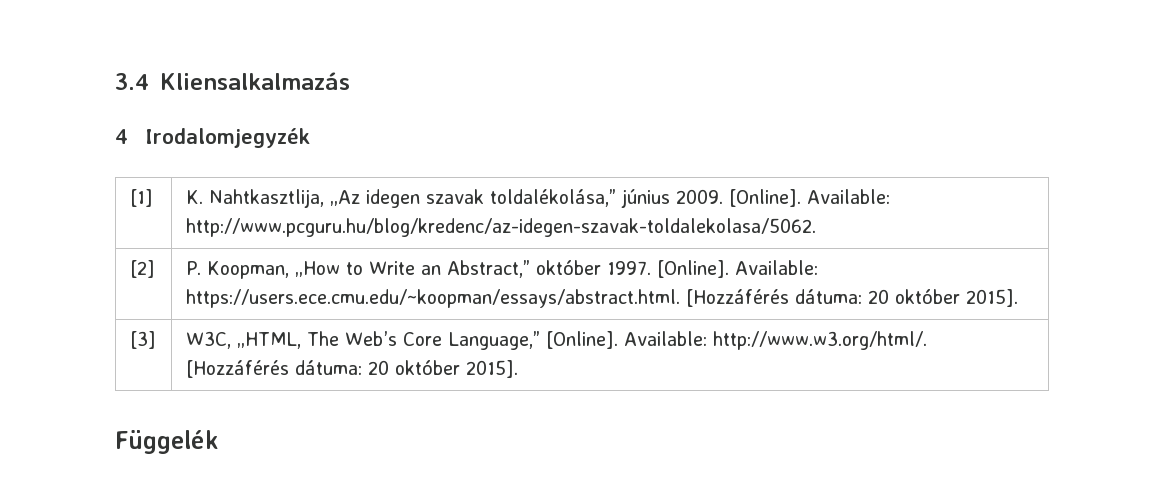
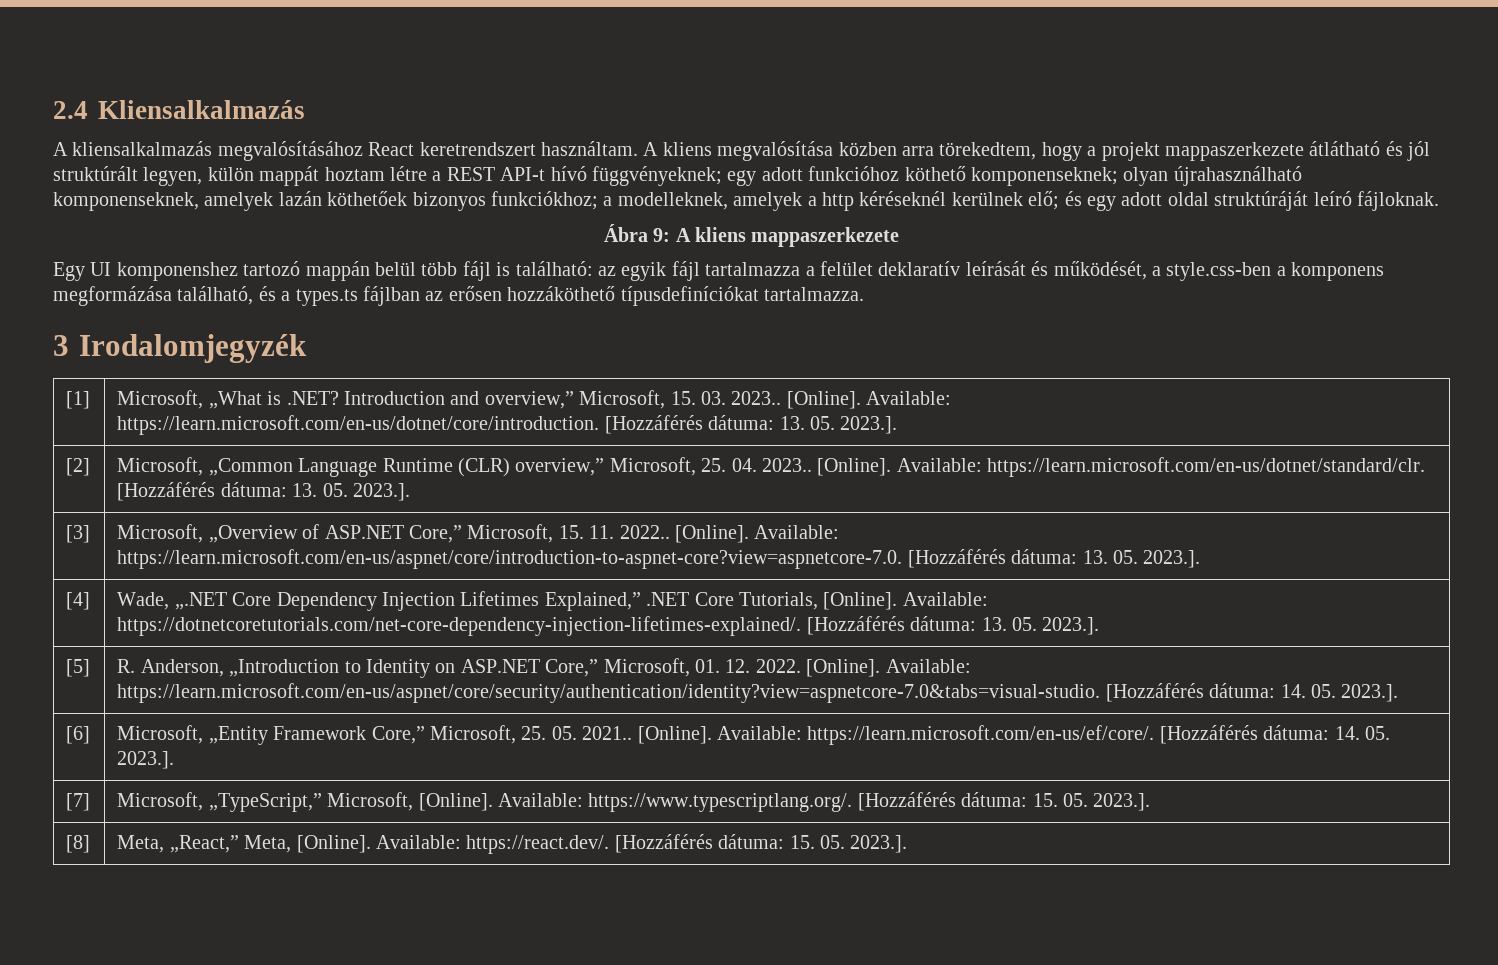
- 3.4 Kliensalkalmazás
+ 2.4 Kliensalkalmazás
- 4 Irodalomjegyzék
- [1] | K. Nahtkasztlija, „Az idegen szavak toldalékolása,” június 2009. [Online]. Available: http://www.pcguru.hu/blog/kredenc/az-idegen-szavak-toldalekolasa/5062.
- [2] | P. Koopman, „How to Write an Abstract,” október 1997. [Online]. Available: https://users.ece.cmu.edu/~koopman/essays/abstract.html. [Hozzáférés dátuma: 20 október 2015].
- [3] | W3C, „HTML, The Web’s Core Language,” [Online]. Available: http://www.w3.org/html/. [Hozzáférés dátuma: 20 október 2015].
- Függelék
+ A kliensalkalmazás megvalósításához React keretrendszert használtam. A kliens megvalósítása közben arra törekedtem, hogy a projekt mappaszerkezete átlátható és jól struktúrált legyen, külön mappát hoztam létre a REST API-t hívó függvényeknek; egy adott funkcióhoz köthető komponenseknek; olyan újrahasználható komponenseknek, amelyek lazán köthetőek bizonyos funkciókhoz; a modelleknek, amelyek a http kéréseknél kerülnek elő; és egy adott oldal struktúráját leíró fájloknak.
+ Ábra 9: A kliens mappaszerkezete
+ Egy UI komponenshez tartozó mappán belül több fájl is található: az egyik fájl tartalmazza a felület deklaratív leírását és működését, a style.css-ben a komponens megformázása található, és a types.ts fájlban az erősen hozzáköthető típusdefiníciókat tartalmazza.
+ 3 Irodalomjegyzék
+ [1] | Microsoft, „What is .NET? Introduction and overview,” Microsoft, 15. 03. 2023.. [Online]. Available: https://learn.microsoft.com/en-us/dotnet/core/introduction. [Hozzáférés dátuma: 13. 05. 2023.].
+ [2] | Microsoft, „Common Language Runtime (CLR) overview,” Microsoft, 25. 04. 2023.. [Online]. Available: https://learn.microsoft.com/en-us/dotnet/standard/clr. [Hozzáférés dátuma: 13. 05. 2023.].
+ [3] | Microsoft, „Overview of ASP.NET Core,” Microsoft, 15. 11. 2022.. [Online]. Available: https://learn.microsoft.com/en-us/aspnet/core/introduction-to-aspnet-core?view=aspnetcore-7.0. [Hozzáférés dátuma: 13. 05. 2023.].
+ [4] | Wade, „.NET Core Dependency Injection Lifetimes Explained,” .NET Core Tutorials, [Online]. Available: https://dotnetcoretutorials.com/net-core-dependency-injection-lifetimes-explained/. [Hozzáférés dátuma: 13. 05. 2023.].
+ [5] | R. Anderson, „Introduction to Identity on ASP.NET Core,” Microsoft, 01. 12. 2022. [Online]. Available: https://learn.microsoft.com/en-us/aspnet/core/security/authentication/identity?view=aspnetcore-7.0&tabs=visual-studio. [Hozzáférés dátuma: 14. 05. 2023.].
+ [6] | Microsoft, „Entity Framework Core,” Microsoft, 25. 05. 2021.. [Online]. Available: https://learn.microsoft.com/en-us/ef/core/. [Hozzáférés dátuma: 14. 05. 2023.].
+ [7] | Microsoft, „TypeScript,” Microsoft, [Online]. Available: https://www.typescriptlang.org/. [Hozzáférés dátuma: 15. 05. 2023.].
+ [8] | Meta, „React,” Meta, [Online]. Available: https://react.dev/. [Hozzáférés dátuma: 15. 05. 2023.].

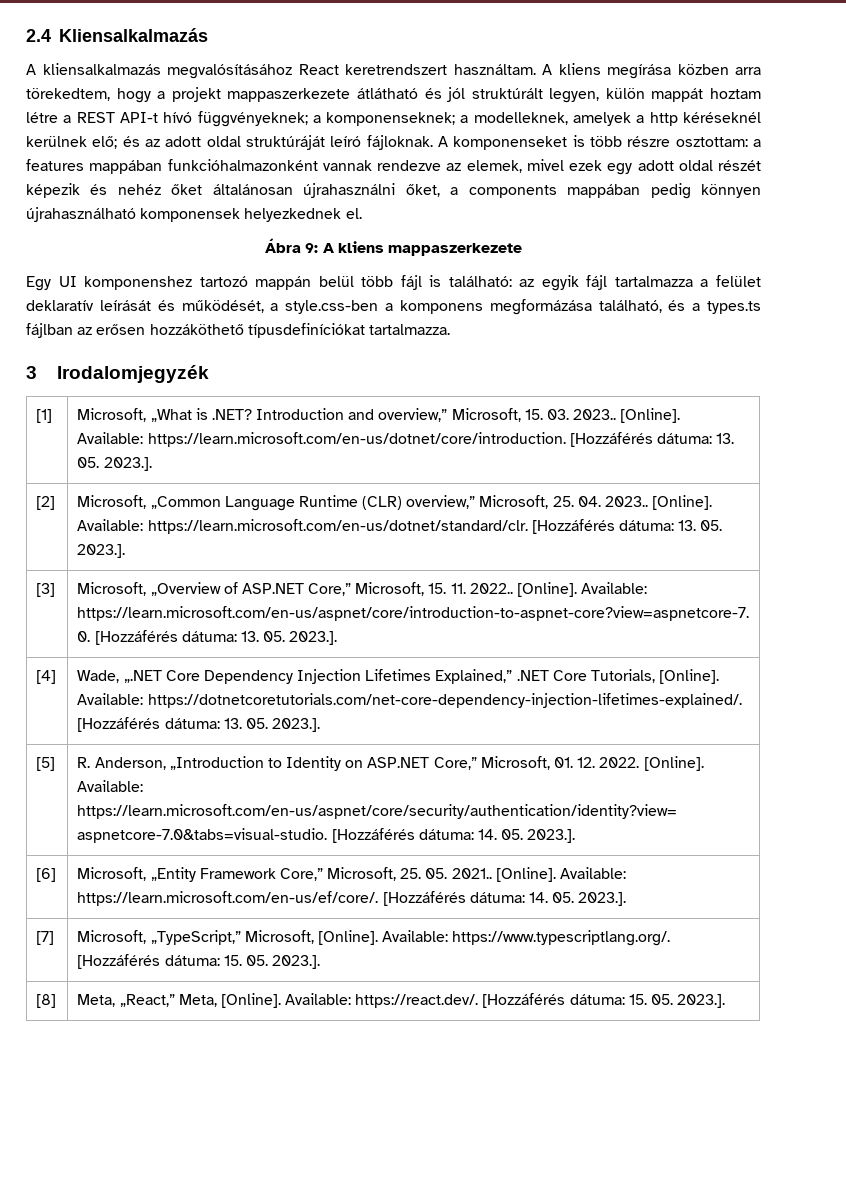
- A kliens megvalósítása közben arra törekedtem, hogy a projekt mappaszerkezete átlátható és jól struktúrált legyen, külön mappát hoztam létre a REST API-t hívó függvényeknek; egy adott funkcióhoz köthető komponenseknek; olyan újrahasználható komponenseknek, amelyek lazán köthetőek bizonyos funkciókhoz; a modelleknek, amelyek a http kéréseknél kerülnek elő; és egy adott oldal struktúráját leíró fájloknak.
+ A kliens megírása közben arra törekedtem, hogy a projekt mappaszerkezete átlátható és jól struktúrált legyen, külön mappát hoztam létre a REST API-t hívó függvényeknek; a komponenseknek; a modelleknek, amelyek a http kéréseknél kerülnek elő; és az adott oldal struktúráját leíró fájloknak. A komponenseket is több részre osztottam: a features mappában funkcióhalmazonként vannak rendezve az elemek, mivel ezek egy adott oldal részét képezik és nehéz őket általánosan újrahasználni őket, a components mappában pedig könnyen újrahasználható komponensek helyezkednek el.

